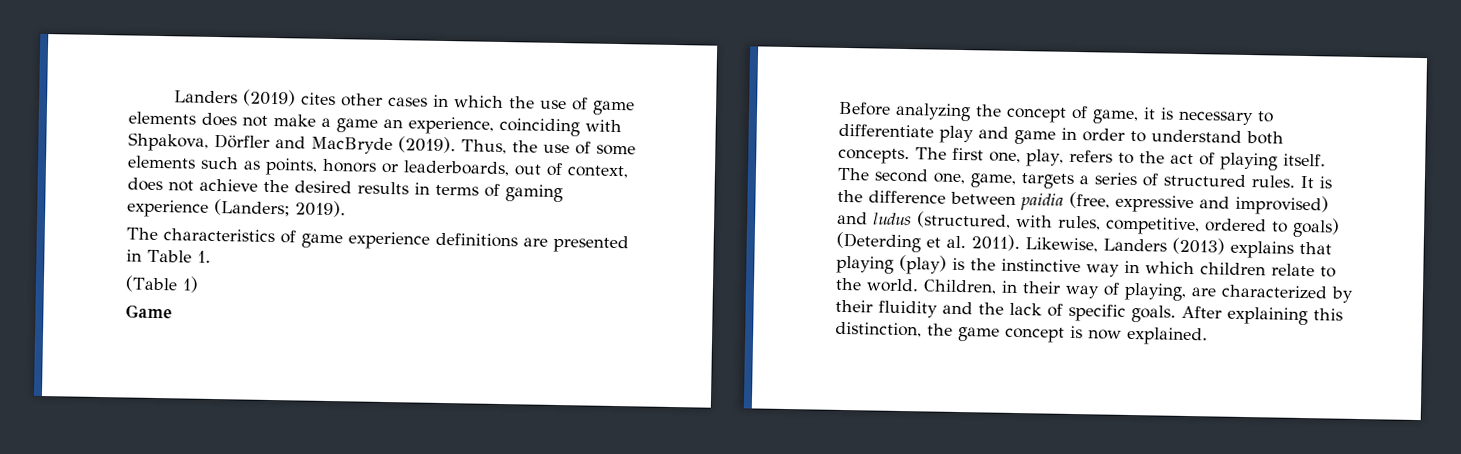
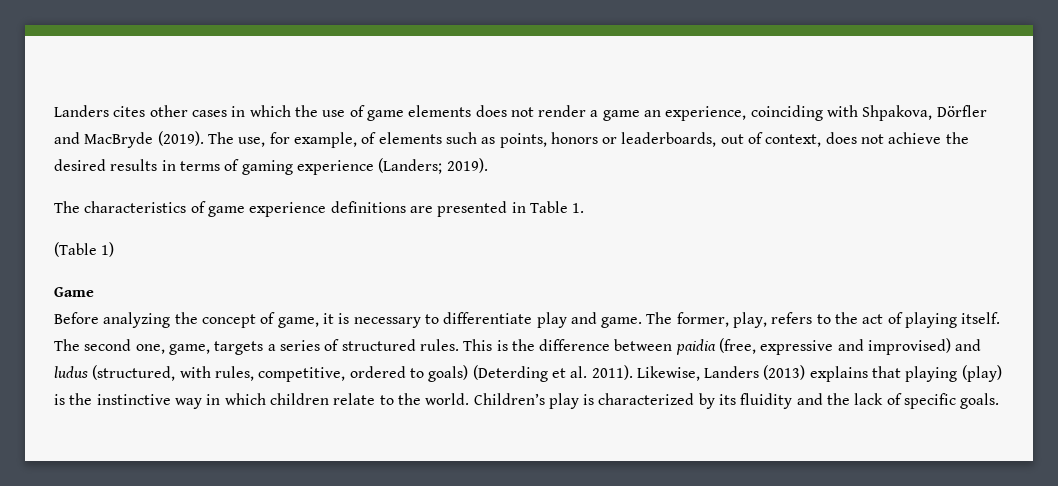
- Landers (2019) cites other cases in which the use of game elements does not make a game an experience, coinciding with Shpakova, Dörfler and MacBryde (2019).
+ Landers cites other cases in which the use of game elements does not render a game an experience, coinciding with Shpakova, Dörfler and MacBryde (2019).
- Thus, the use of some elements such as points, honors or leaderboards, out of context, does not achieve the desired results in terms of gaming experience (Landers; 2019).
+ The use, for example, of elements such as points, honors or leaderboards, out of context, does not achieve the desired results in terms of gaming experience (Landers; 2019).
- Before analyzing the concept of game, it is necessary to differentiate play and game in order to understand both concepts. The first one, play, refers to the act of playing itself.
+ Before analyzing the concept of game, it is necessary to differentiate play and game. The former, play, refers to the act of playing itself.
- It is the difference between paidia (free, expressive and improvised) and ludus (structured, with rules, competitive, ordered to goals) (Deterding et al. 2011).
+ This is the difference between paidia (free, expressive and improvised) and ludus (structured, with rules, competitive, ordered to goals) (Deterding et al. 2011).
- Children, in their way of playing, are characterized by their fluidity and the lack of specific goals. After explaining this distinction, the game concept is now explained.
+ Children’s play is characterized by its fluidity and the lack of specific goals.

